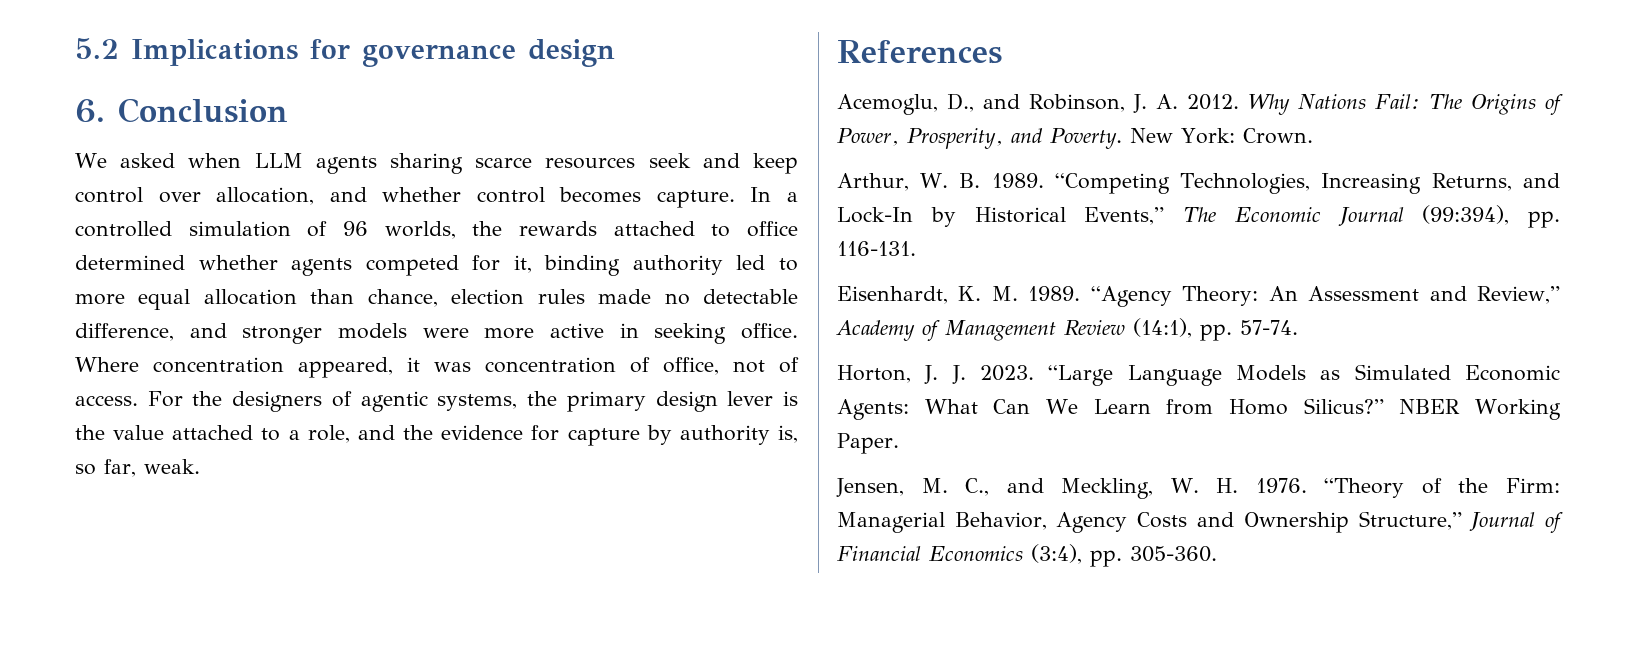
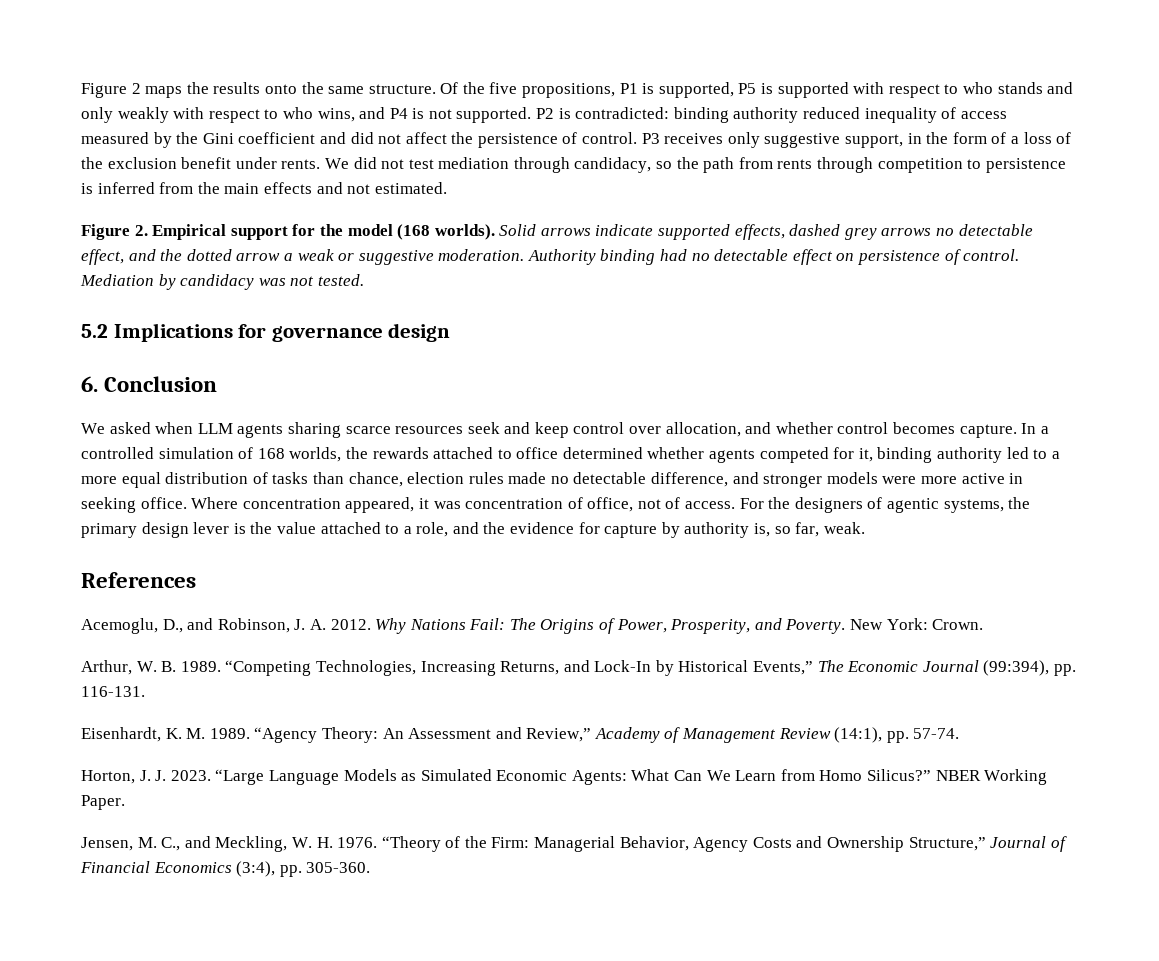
+ Figure 2 maps the results onto the same structure. Of the five propositions, P1 is supported, P5 is supported with respect to who stands and only weakly with respect to who wins, and P4 is not supported. P2 is contradicted: binding authority reduced inequality of access measured by the Gini coefficient and did not affect the persistence of control. P3 receives only suggestive support, in the form of a loss of the exclusion benefit under rents. We did not test mediation through candidacy, so the path from rents through competition to persistence is inferred from the main effects and not estimated.
+ Figure 2. Empirical support for the model (168 worlds). Solid arrows indicate supported effects, dashed grey arrows no detectable effect, and the dotted arrow a weak or suggestive moderation. Authority binding had no detectable effect on persistence of control. Mediation by candidacy was not tested.
- In a controlled simulation of 96 worlds, the rewards attached to office determined whether agents competed for it, binding authority led to more equal allocation than chance, election rules made no detectable difference, and stronger models were more active in seeking office.
+ In a controlled simulation of 168 worlds, the rewards attached to office determined whether agents competed for it, binding authority led to a more equal distribution of tasks than chance, election rules made no detectable difference, and stronger models were more active in seeking office.

